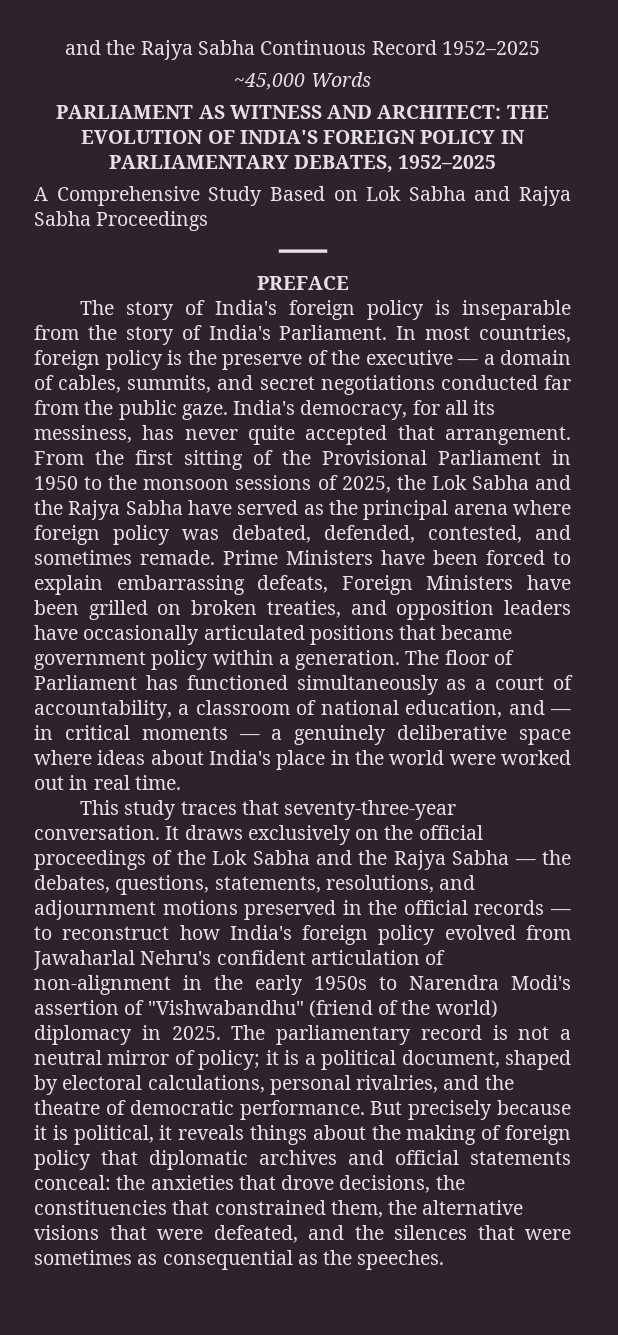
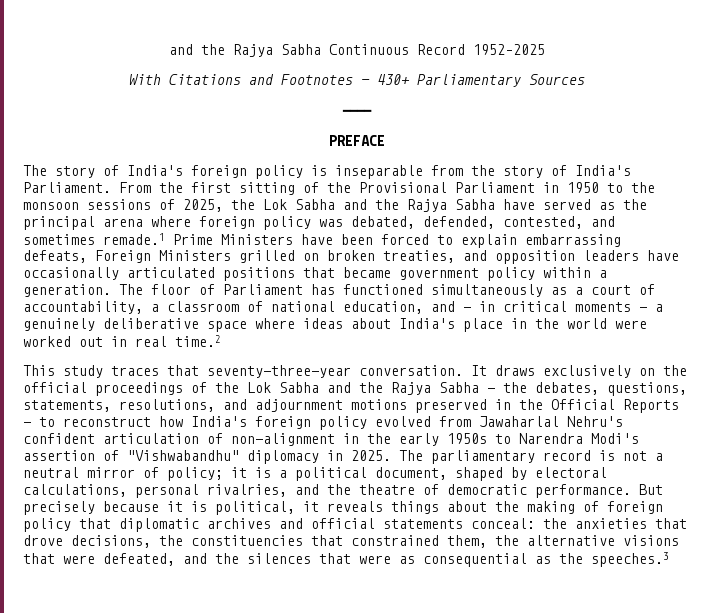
- ~45,000 Words
- PARLIAMENT AS WITNESS AND ARCHITECT: THE EVOLUTION OF INDIA'S FOREIGN POLICY IN PARLIAMENTARY DEBATES, 1952–2025
- A Comprehensive Study Based on Lok Sabha and Rajya Sabha Proceedings
+ With Citations and Footnotes — 430+ Parliamentary Sources
- In most countries, foreign policy is the preserve of the executive — a domain of cables, summits, and secret negotiations conducted far from the public gaze. India's democracy, for all its messiness, has never quite accepted that arrangement.
- From the first sitting of the Provisional Parliament in 1950 to the monsoon sessions of 2025, the Lok Sabha and the Rajya Sabha have served as the principal arena where foreign policy was debated, defended, contested, and sometimes remade. Prime Ministers have been forced to explain embarrassing defeats, Foreign Ministers have been grilled on broken treaties, and opposition leaders have occasionally articulated positions that became government policy within a generation.
+ From the first sitting of the Provisional Parliament in 1950 to the monsoon sessions of 2025, the Lok Sabha and the Rajya Sabha have served as the principal arena where foreign policy was debated, defended, contested, and sometimes remade.1 Prime Ministers have been forced to explain embarrassing defeats, Foreign Ministers grilled on broken treaties, and opposition leaders have occasionally articulated positions that became government policy within a generation.
- The floor of Parliament has functioned simultaneously as a court of accountability, a classroom of national education, and — in critical moments — a genuinely deliberative space where ideas about India's place in the world were worked out in real time.
+ The floor of Parliament has functioned simultaneously as a court of accountability, a classroom of national education, and — in critical moments — a genuinely deliberative space where ideas about India's place in the world were worked out in real time.2
- It draws exclusively on the official proceedings of the Lok Sabha and the Rajya Sabha — the debates, questions, statements, resolutions, and adjournment motions preserved in the official records — to reconstruct how India's foreign policy evolved from Jawaharlal Nehru's confident articulation of non-alignment in the early 1950s to Narendra Modi's assertion of "Vishwabandhu" (friend of the world) diplomacy in 2025.
+ It draws exclusively on the official proceedings of the Lok Sabha and the Rajya Sabha — the debates, questions, statements, resolutions, and adjournment motions preserved in the Official Reports — to reconstruct how India's foreign policy evolved from Jawaharlal Nehru's confident articulation of non-alignment in the early 1950s to Narendra Modi's assertion of "Vishwabandhu" diplomacy in 2025.
- But precisely because it is political, it reveals things about the making of foreign policy that diplomatic archives and official statements conceal: the anxieties that drove decisions, the constituencies that constrained them, the alternative visions that were defeated, and the silences that were sometimes as consequential as the speeches.
+ But precisely because it is political, it reveals things about the making of foreign policy that diplomatic archives and official statements conceal: the anxieties that drove decisions, the constituencies that constrained them, the alternative visions that were defeated, and the silences that were as consequential as the speeches.3

